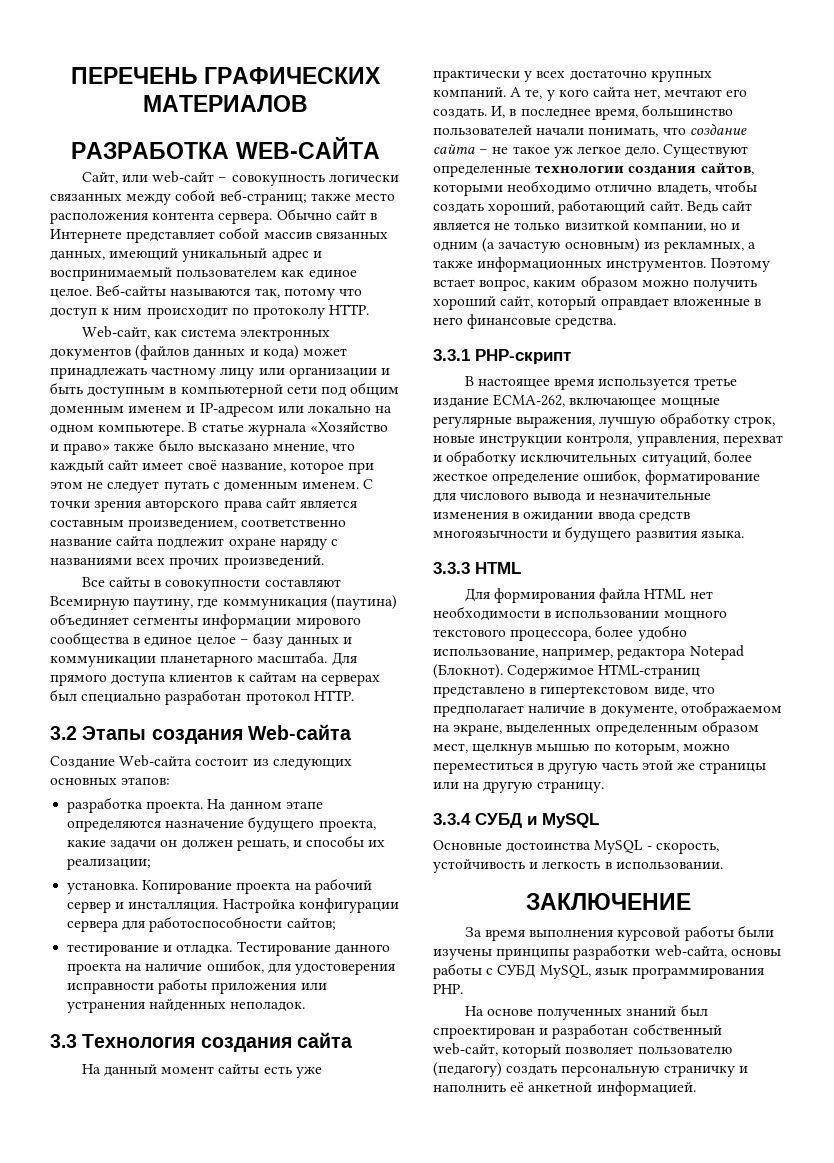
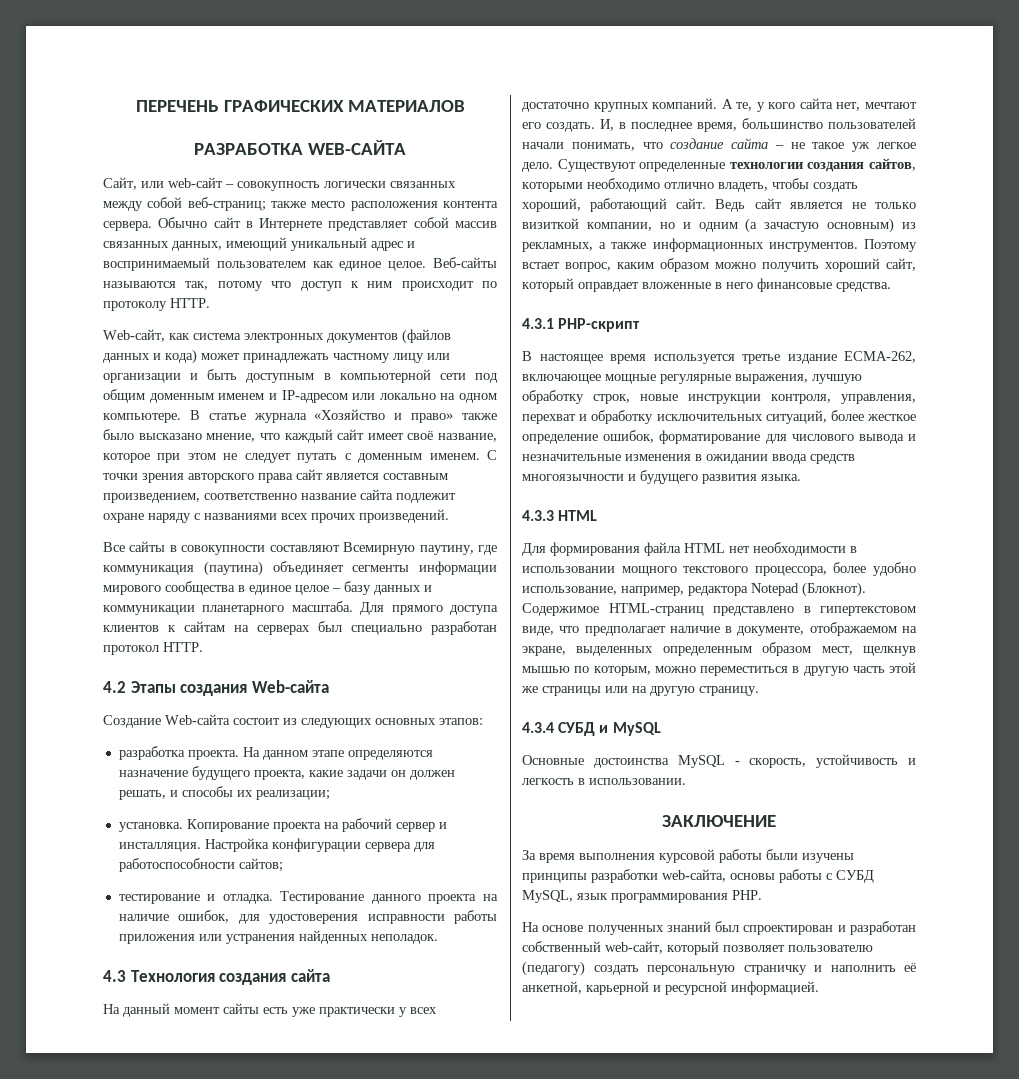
- 3.2 Этапы создания Web-сайта
+ 4.2 Этапы создания Web-сайта
- 3.3 Технология создания сайта
+ 4.3 Технология создания сайта
- 3.3.1 PHP-скрипт
+ 4.3.1 PHP-скрипт
- 3.3.3 HTML
+ 4.3.3 HTML
- 3.3.4 СУБД и MySQL
+ 4.3.4 СУБД и MySQL
- На основе полученных знаний был спроектирован и разработан собственный web-сайт, который позволяет пользователю (педагогу) создать персональную страничку и наполнить её анкетной информацией.
+ На основе полученных знаний был спроектирован и разработан собственный web-сайт, который позволяет пользователю (педагогу) создать персональную страничку и наполнить её анкетной, карьерной и ресурсной информацией.

